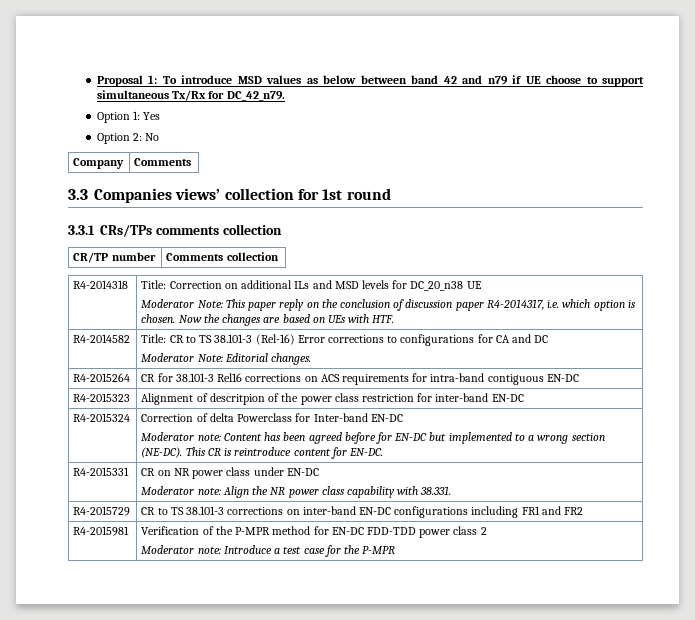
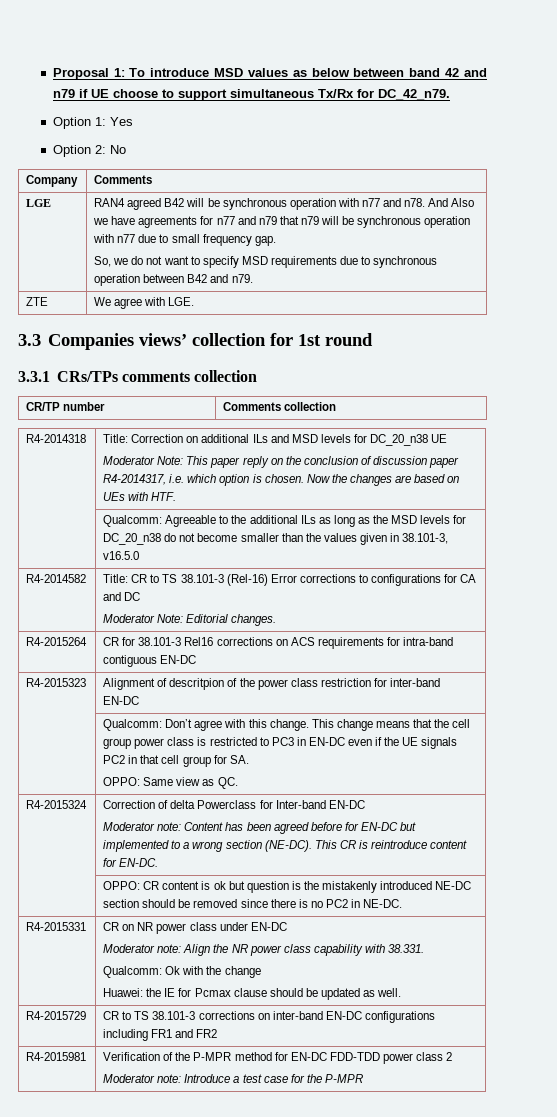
+ LGE | RAN4 agreed B42 will be synchronous operation with n77 and n78. And Also we have agreements for n77 and n79 that n79 will be synchronous operation with n77 due to small frequency gap.
+ So, we do not want to specify MSD requirements due to synchronous operation between B42 and n79.
+ ZTE | We agree with LGE.
+ | Qualcomm: Agreeable to the additional ILs as long as the MSD levels for DC_20_n38 do not become smaller than the values given in 38.101-3, v16.5.0
+ | Qualcomm: Don’t agree with this change. This change means that the cell group power class is restricted to PC3 in EN-DC even if the UE signals PC2 in that cell group for SA.
+ OPPO: Same view as QC.
+ | OPPO: CR content is ok but question is the mistakenly introduced NE-DC section should be removed since there is no PC2 in NE-DC.
  R4-2015331 | CR on NR power class under EN-DC
  Moderator note: Align the NR power class capability with 38.331.
+ Qualcomm: Ok with the change
+ Huawei: the IE for Pcmax clause should be updated as well.

